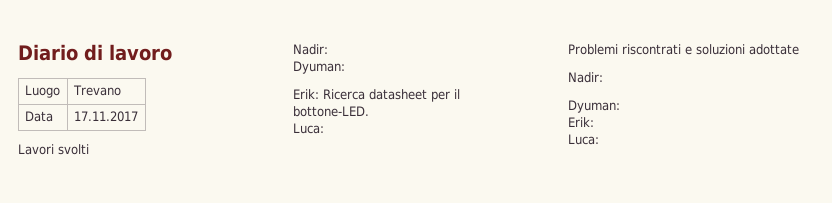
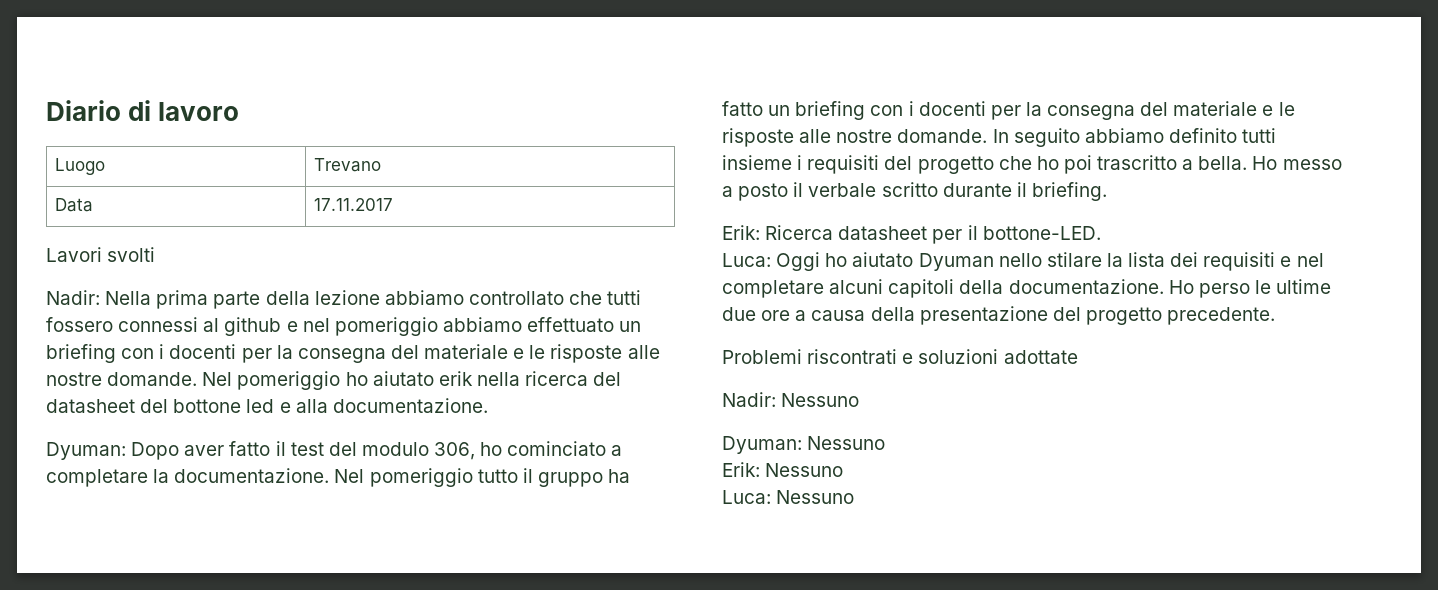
  Lavori svolti
- Nadir:
- Dyuman:
+ Nadir: Nella prima parte della lezione abbiamo controllato che tutti fossero connessi al github e nel pomeriggio abbiamo effettuato un briefing con i docenti per la consegna del materiale e le risposte alle nostre domande. Nel pomeriggio ho aiutato erik nella ricerca del datasheet del bottone led e alla documentazione.
+ Dyuman: Dopo aver fatto il test del modulo 306, ho cominciato a completare la documentazione. Nel pomeriggio tutto il gruppo ha fatto un briefing con i docenti per la consegna del materiale e le risposte alle nostre domande. In seguito abbiamo definito tutti insieme i requisiti del progetto che ho poi trascritto a bella. Ho messo a posto il verbale scritto durante il briefing.
  Erik: Ricerca datasheet per il bottone-LED.
- Luca:
+ Luca: Oggi ho aiutato Dyuman nello stilare la lista dei requisiti e nel completare alcuni capitoli della documentazione. Ho perso le ultime due ore a causa della presentazione del progetto precedente.
  Problemi riscontrati e soluzioni adottate
- Nadir:
- Dyuman:
- Erik:
- Luca:
+ Nadir: Nessuno
+ Dyuman: Nessuno
+ Erik: Nessuno
+ Luca: Nessuno

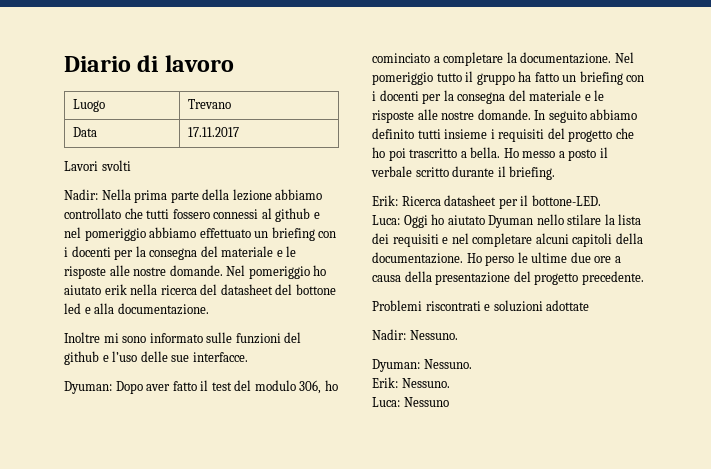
+ Inoltre mi sono informato sulle funzioni del github e l’uso delle sue interfacce.
- Nadir: Nessuno
- Dyuman: Nessuno
- Erik: Nessuno
+ Nadir: Nessuno.
+ Dyuman: Nessuno.
+ Erik: Nessuno.

